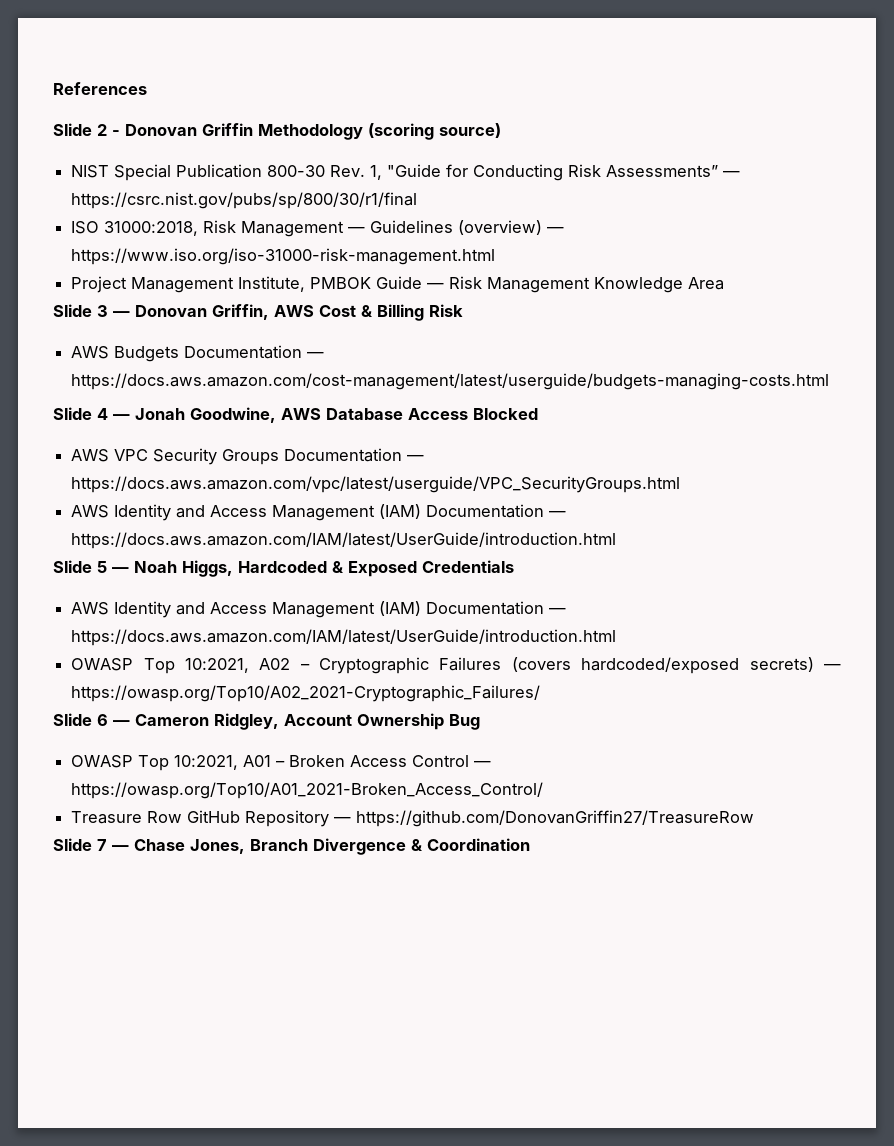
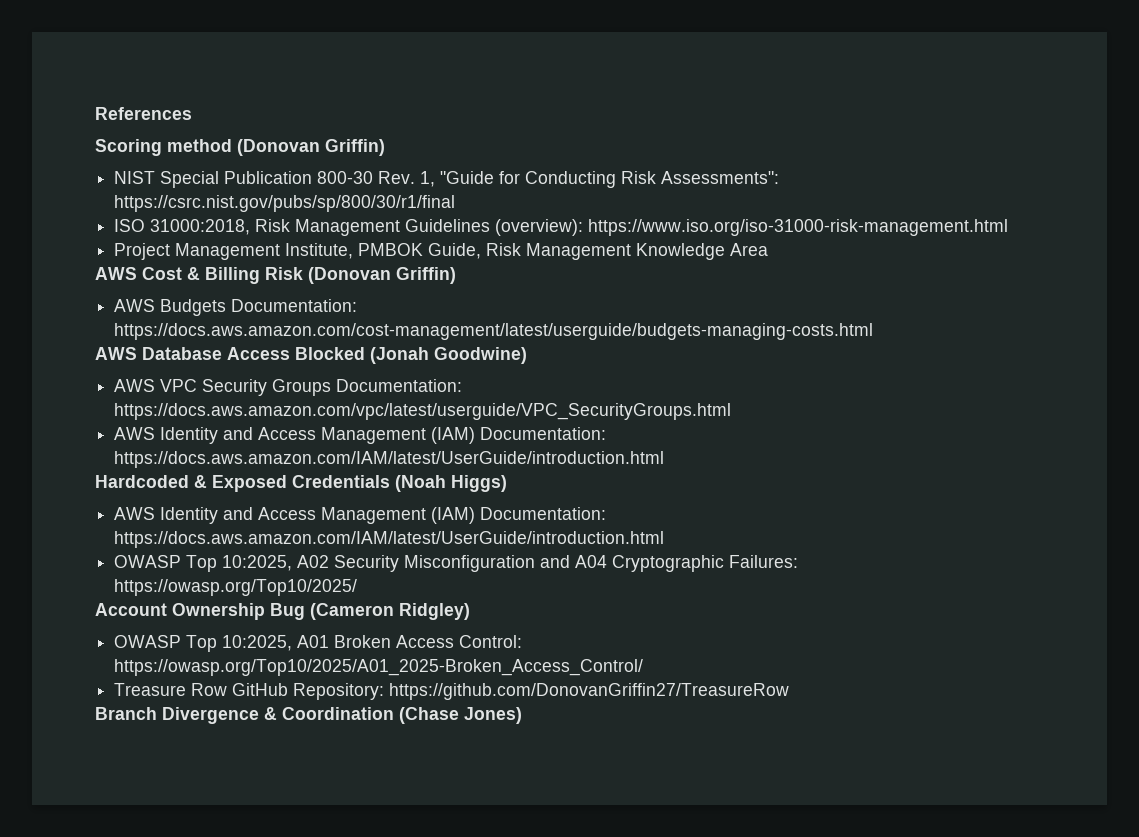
- Slide 2 - Donovan Griffin Methodology (scoring source)
+ Scoring method (Donovan Griffin)
- NIST Special Publication 800-30 Rev. 1, "Guide for Conducting Risk Assessments” — https://csrc.nist.gov/pubs/sp/800/30/r1/final
+ NIST Special Publication 800-30 Rev. 1, "Guide for Conducting Risk Assessments": https://csrc.nist.gov/pubs/sp/800/30/r1/final
- ISO 31000:2018, Risk Management — Guidelines (overview) — https://www.iso.org/iso-31000-risk-management.html
+ ISO 31000:2018, Risk Management Guidelines (overview): https://www.iso.org/iso-31000-risk-management.html
- Project Management Institute, PMBOK Guide — Risk Management Knowledge Area
+ Project Management Institute, PMBOK Guide, Risk Management Knowledge Area
- Slide 3 — Donovan Griffin, AWS Cost & Billing Risk
+ AWS Cost & Billing Risk (Donovan Griffin)
- AWS Budgets Documentation — https://docs.aws.amazon.com/cost-management/latest/userguide/budgets-managing-costs.html
+ AWS Budgets Documentation: https://docs.aws.amazon.com/cost-management/latest/userguide/budgets-managing-costs.html
- Slide 4 — Jonah Goodwine, AWS Database Access Blocked
+ AWS Database Access Blocked (Jonah Goodwine)
- AWS VPC Security Groups Documentation — https://docs.aws.amazon.com/vpc/latest/userguide/VPC_SecurityGroups.html
- AWS Identity and Access Management (IAM) Documentation — https://docs.aws.amazon.com/IAM/latest/UserGuide/introduction.html
- Slide 5 — Noah Higgs, Hardcoded & Exposed Credentials
- AWS Identity and Access Management (IAM) Documentation — https://docs.aws.amazon.com/IAM/latest/UserGuide/introduction.html
+ AWS VPC Security Groups Documentation: https://docs.aws.amazon.com/vpc/latest/userguide/VPC_SecurityGroups.html
+ AWS Identity and Access Management (IAM) Documentation: https://docs.aws.amazon.com/IAM/latest/UserGuide/introduction.html
+ Hardcoded & Exposed Credentials (Noah Higgs)
+ AWS Identity and Access Management (IAM) Documentation: https://docs.aws.amazon.com/IAM/latest/UserGuide/introduction.html
- OWASP Top 10:2021, A02 – Cryptographic Failures (covers hardcoded/exposed secrets) — https://owasp.org/Top10/A02_2021-Cryptographic_Failures/
- Slide 6 — Cameron Ridgley, Account Ownership Bug
- OWASP Top 10:2021, A01 – Broken Access Control — https://owasp.org/Top10/A01_2021-Broken_Access_Control/
+ OWASP Top 10:2025, A02 Security Misconfiguration and A04 Cryptographic Failures: https://owasp.org/Top10/2025/
+ Account Ownership Bug (Cameron Ridgley)
+ OWASP Top 10:2025, A01 Broken Access Control: https://owasp.org/Top10/2025/A01_2025-Broken_Access_Control/
- Treasure Row GitHub Repository — https://github.com/DonovanGriffin27/TreasureRow
+ Treasure Row GitHub Repository: https://github.com/DonovanGriffin27/TreasureRow
- Slide 7 — Chase Jones, Branch Divergence & Coordination
+ Branch Divergence & Coordination (Chase Jones)

